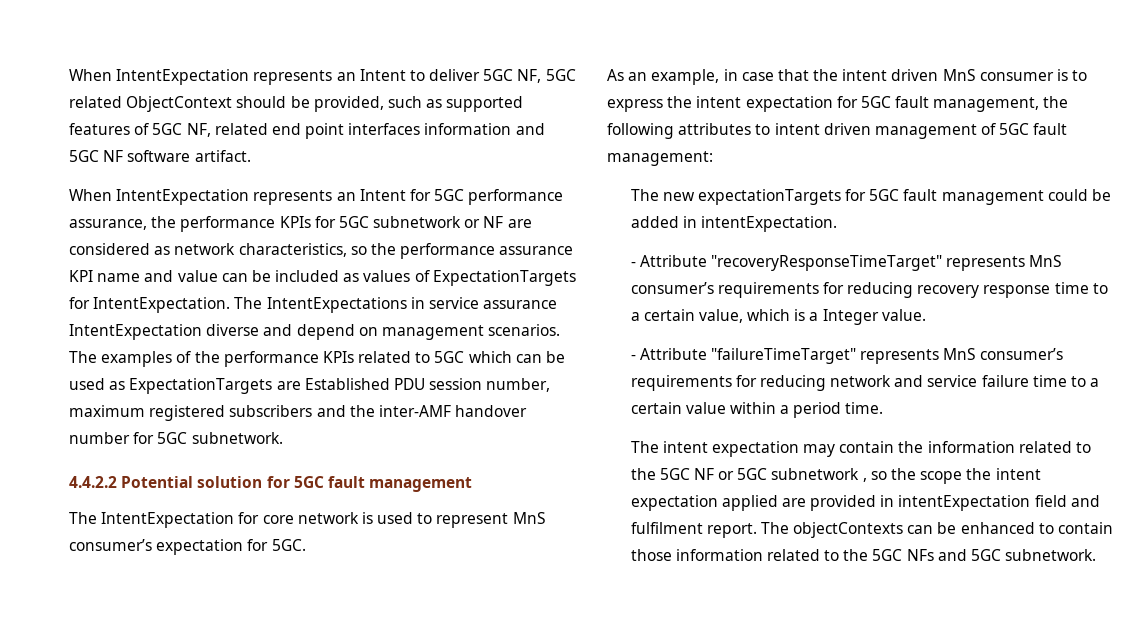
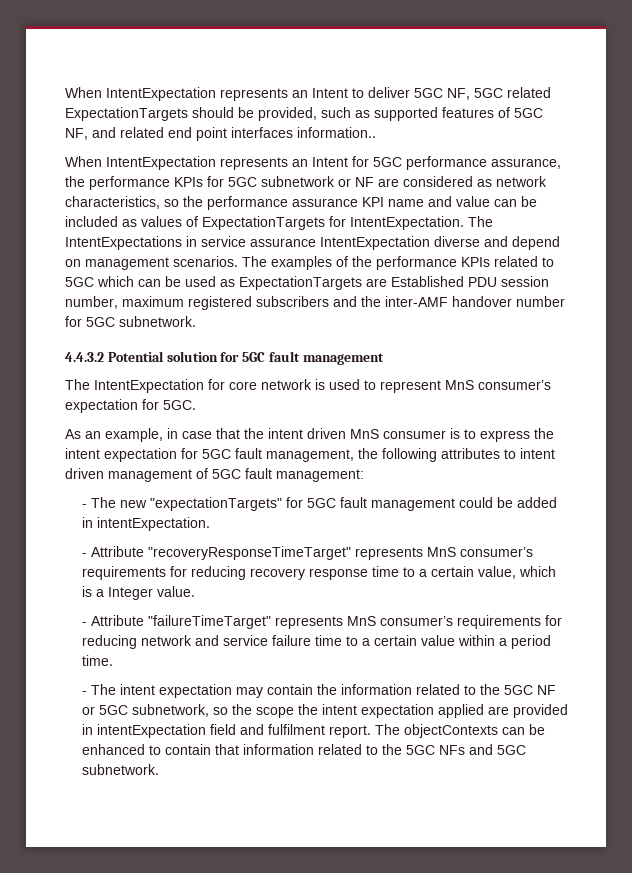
- When IntentExpectation represents an Intent to deliver 5GC NF, 5GC related ObjectContext should be provided, such as supported features of 5GC NF, related end point interfaces information and 5GC NF software artifact.
+ When IntentExpectation represents an Intent to deliver 5GC NF, 5GC related ExpectationTargets should be provided, such as supported features of 5GC NF, and related end point interfaces information..
- 4.4.2.2 Potential solution for 5GC fault management
+ 4.4.3.2 Potential solution for 5GC fault management
- The new expectationTargets for 5GC fault management could be added in intentExpectation.
+ - The new "expectationTargets" for 5GC fault management could be added in intentExpectation.
- The intent expectation may contain the information related to the 5GC NF or 5GC subnetwork , so the scope the intent expectation applied are provided in intentExpectation field and fulfilment report.
+ - The intent expectation may contain the information related to the 5GC NF or 5GC subnetwork, so the scope the intent expectation applied are provided in intentExpectation field and fulfilment report.
- The objectContexts can be enhanced to contain those information related to the 5GC NFs and 5GC subnetwork.
+ The objectContexts can be enhanced to contain that information related to the 5GC NFs and 5GC subnetwork.

